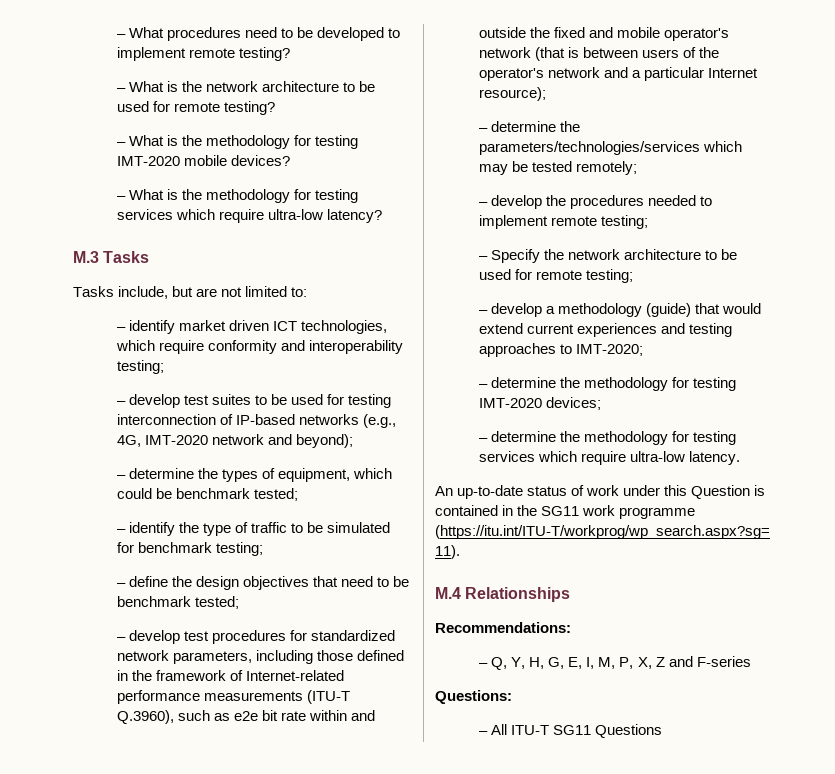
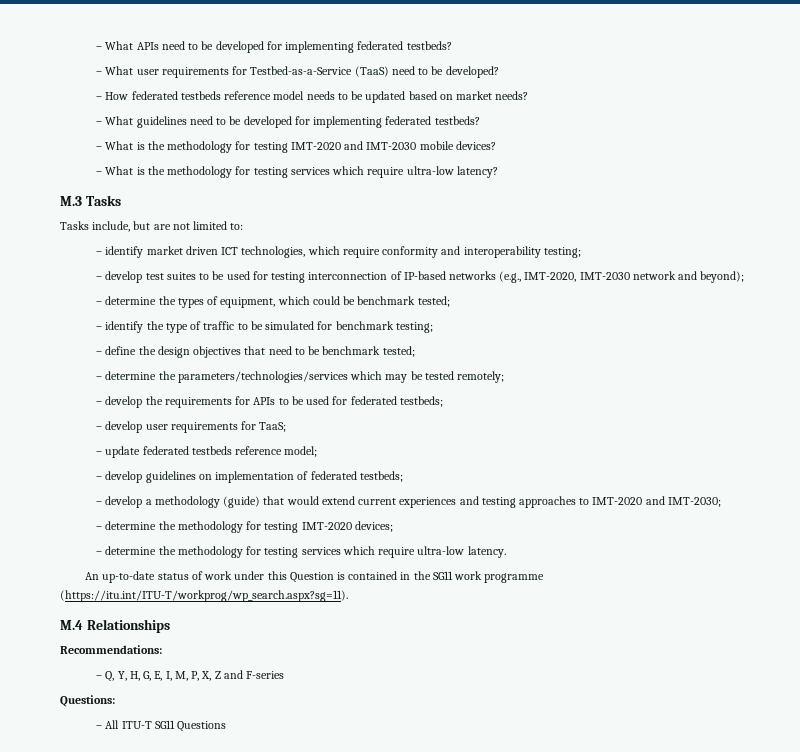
- – What procedures need to be developed to implement remote testing?
- – What is the network architecture to be used for remote testing?
+ – What APIs need to be developed for implementing federated testbeds?
+ – What user requirements for Testbed-as-a-Service (TaaS) need to be developed?
+ – How federated testbeds reference model needs to be updated based on market needs?
+ – What guidelines need to be developed for implementing federated testbeds?
- – What is the methodology for testing IMT-2020 mobile devices?
+ – What is the methodology for testing IMT-2020 and IMT-2030 mobile devices?
- – develop test suites to be used for testing interconnection of IP-based networks (e.g., 4G, IMT-2020 network and beyond);
+ – develop test suites to be used for testing interconnection of IP-based networks (e.g., IMT-2020, IMT-2030 network and beyond);
- – develop test procedures for standardized network parameters, including those defined in the framework of Internet-related performance measurements (ITU-T Q.3960), such as e2e bit rate within and outside the fixed and mobile operator's network (that is between users of the operator's network and a particular Internet resource);
- – develop the procedures needed to implement remote testing;
- – Specify the network architecture to be used for remote testing;
+ – develop the requirements for APIs to be used for federated testbeds;
+ – develop user requirements for TaaS;
+ – update federated testbeds reference model;
+ – develop guidelines on implementation of federated testbeds;
- – develop a methodology (guide) that would extend current experiences and testing approaches to IMT-2020;
+ – develop a methodology (guide) that would extend current experiences and testing approaches to IMT-2020 and IMT-2030;

